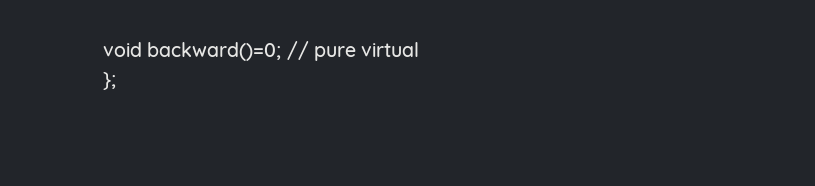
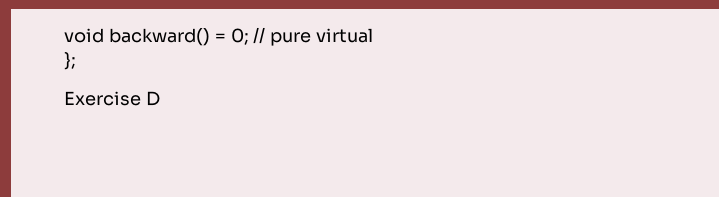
- void backward()=0; // pure virtual
+ void backward() = 0; // pure virtual
+ Exercise D

